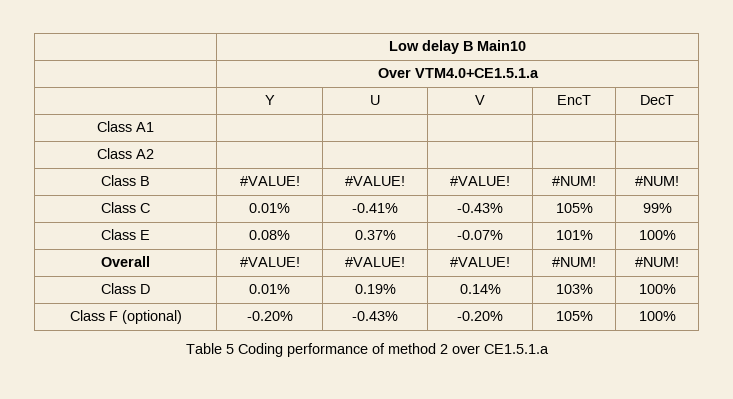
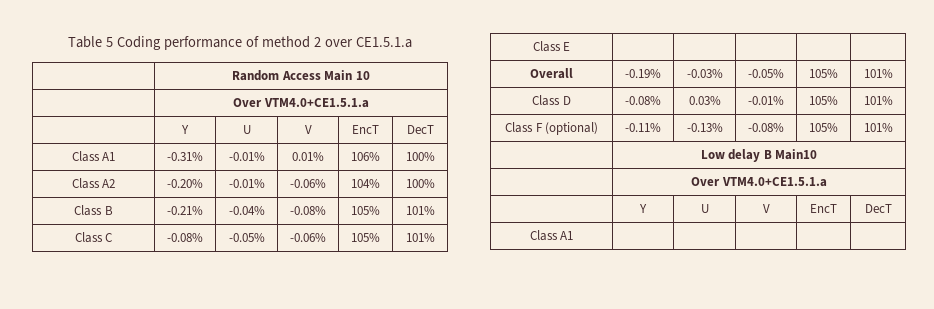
+ Table 5 Coding performance of method 2 over CE1.5.1.a
+ | Random Access Main 10
+ | Over VTM4.0+CE1.5.1.a
+ | Y | U | V | EncT | DecT
+ Class A1 | -0.31% | -0.01% | 0.01% | 106% | 100%
+ Class A2 | -0.20% | -0.01% | -0.06% | 104% | 100%
+ Class B | -0.21% | -0.04% | -0.08% | 105% | 101%
+ Class C | -0.08% | -0.05% | -0.06% | 105% | 101%
+ Class E | | | | |
+ Overall | -0.19% | -0.03% | -0.05% | 105% | 101%
+ Class D | -0.08% | 0.03% | -0.01% | 105% | 101%
+ Class F (optional) | -0.11% | -0.13% | -0.08% | 105% | 101%
- Class A2 | | | | |
- Class B | #VALUE! | #VALUE! | #VALUE! | #NUM! | #NUM!
- Class C | 0.01% | -0.41% | -0.43% | 105% | 99%
- Class E | 0.08% | 0.37% | -0.07% | 101% | 100%
- Overall | #VALUE! | #VALUE! | #VALUE! | #NUM! | #NUM!
- Class D | 0.01% | 0.19% | 0.14% | 103% | 100%
- Class F (optional) | -0.20% | -0.43% | -0.20% | 105% | 100%
- Table 5 Coding performance of method 2 over CE1.5.1.a

